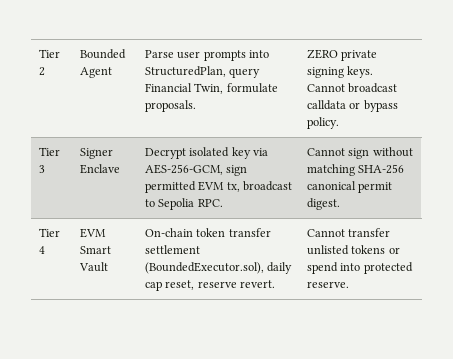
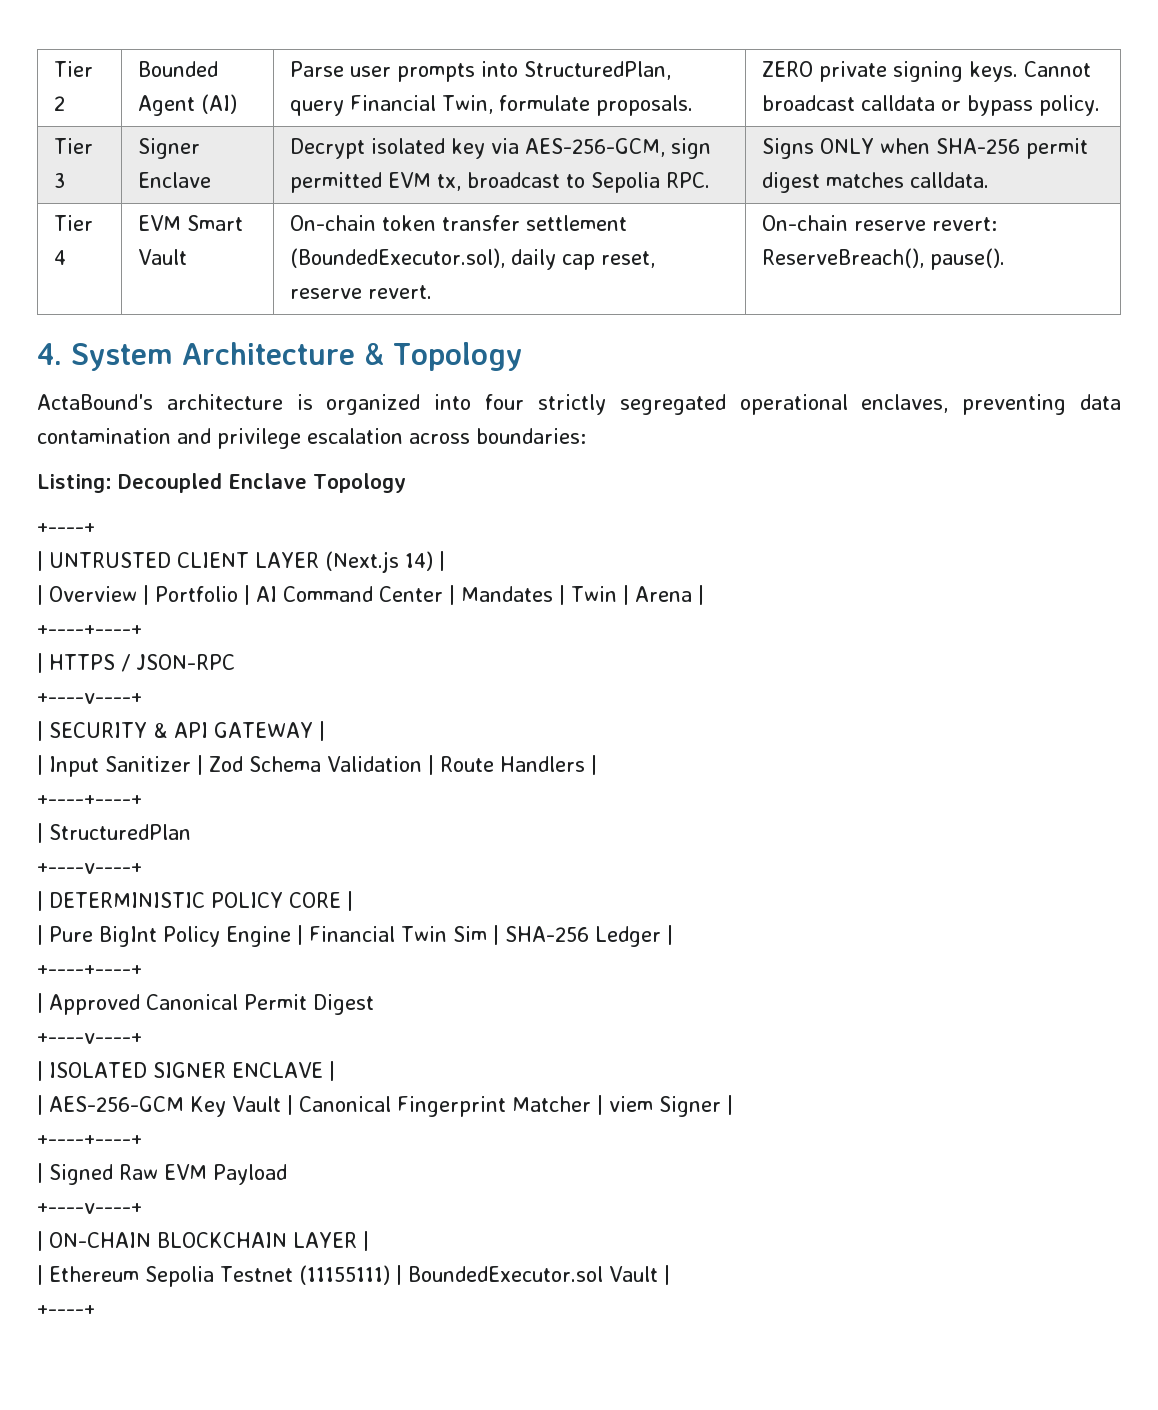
- Tier 2 | Bounded Agent | Parse user prompts into StructuredPlan, query Financial Twin, formulate proposals. | ZERO private signing keys. Cannot broadcast calldata or bypass policy.
+ Tier 2 | Bounded Agent (AI) | Parse user prompts into StructuredPlan, query Financial Twin, formulate proposals. | ZERO private signing keys. Cannot broadcast calldata or bypass policy.
- Tier 3 | Signer Enclave | Decrypt isolated key via AES-256-GCM, sign permitted EVM tx, broadcast to Sepolia RPC. | Cannot sign without matching SHA-256 canonical permit digest.
+ Tier 3 | Signer Enclave | Decrypt isolated key via AES-256-GCM, sign permitted EVM tx, broadcast to Sepolia RPC. | Signs ONLY when SHA-256 permit digest matches calldata.
- Tier 4 | EVM Smart Vault | On-chain token transfer settlement (BoundedExecutor.sol), daily cap reset, reserve revert. | Cannot transfer unlisted tokens or spend into protected reserve.
+ Tier 4 | EVM Smart Vault | On-chain token transfer settlement (BoundedExecutor.sol), daily cap reset, reserve revert. | On-chain reserve revert: ReserveBreach(), pause().
+ 4. System Architecture & Topology
+ ActaBound's architecture is organized into four strictly segregated operational enclaves, preventing data contamination and privilege escalation across boundaries:
+ Listing: Decoupled Enclave Topology
+ +----+
+ | UNTRUSTED CLIENT LAYER (Next.js 14) |
+ | Overview | Portfolio | AI Command Center | Mandates | Twin | Arena |
+ +----+----+
+ | HTTPS / JSON-RPC
+ +----v----+
+ | SECURITY & API GATEWAY |
+ | Input Sanitizer | Zod Schema Validation | Route Handlers |
+ +----+----+
+ | StructuredPlan
+ +----v----+
+ | DETERMINISTIC POLICY CORE |
+ | Pure BigInt Policy Engine | Financial Twin Sim | SHA-256 Ledger |
+ +----+----+
+ | Approved Canonical Permit Digest
+ +----v----+
+ | ISOLATED SIGNER ENCLAVE |
+ | AES-256-GCM Key Vault | Canonical Fingerprint Matcher | viem Signer |
+ +----+----+
+ | Signed Raw EVM Payload
+ +----v----+
+ | ON-CHAIN BLOCKCHAIN LAYER |
+ | Ethereum Sepolia Testnet (11155111) | BoundedExecutor.sol Vault |
+ +----+

